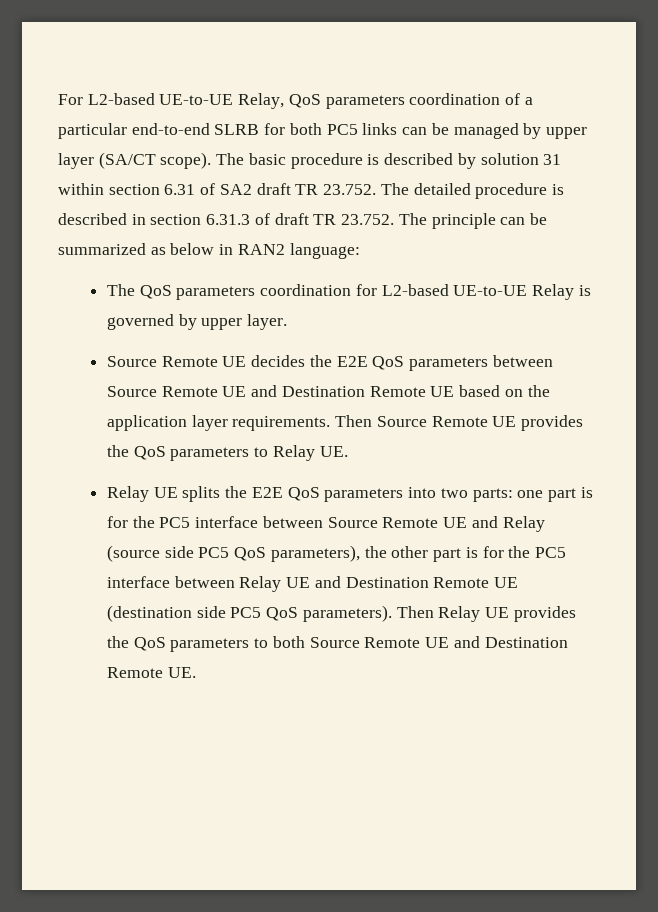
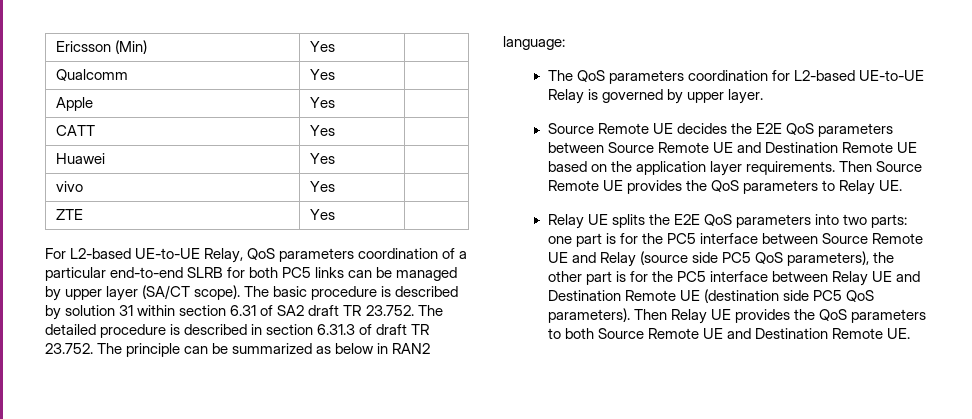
+ Ericsson (Min) | Yes |
+ Qualcomm | Yes |
+ Apple | Yes |
+ CATT | Yes |
+ Huawei | Yes |
+ vivo | Yes |
+ ZTE | Yes |

